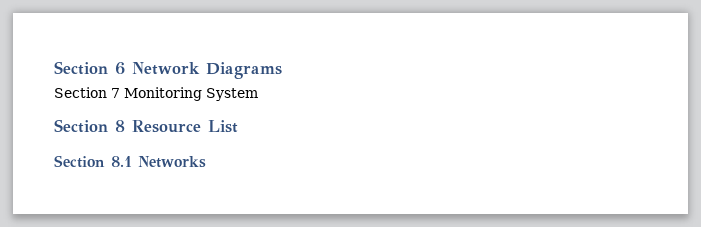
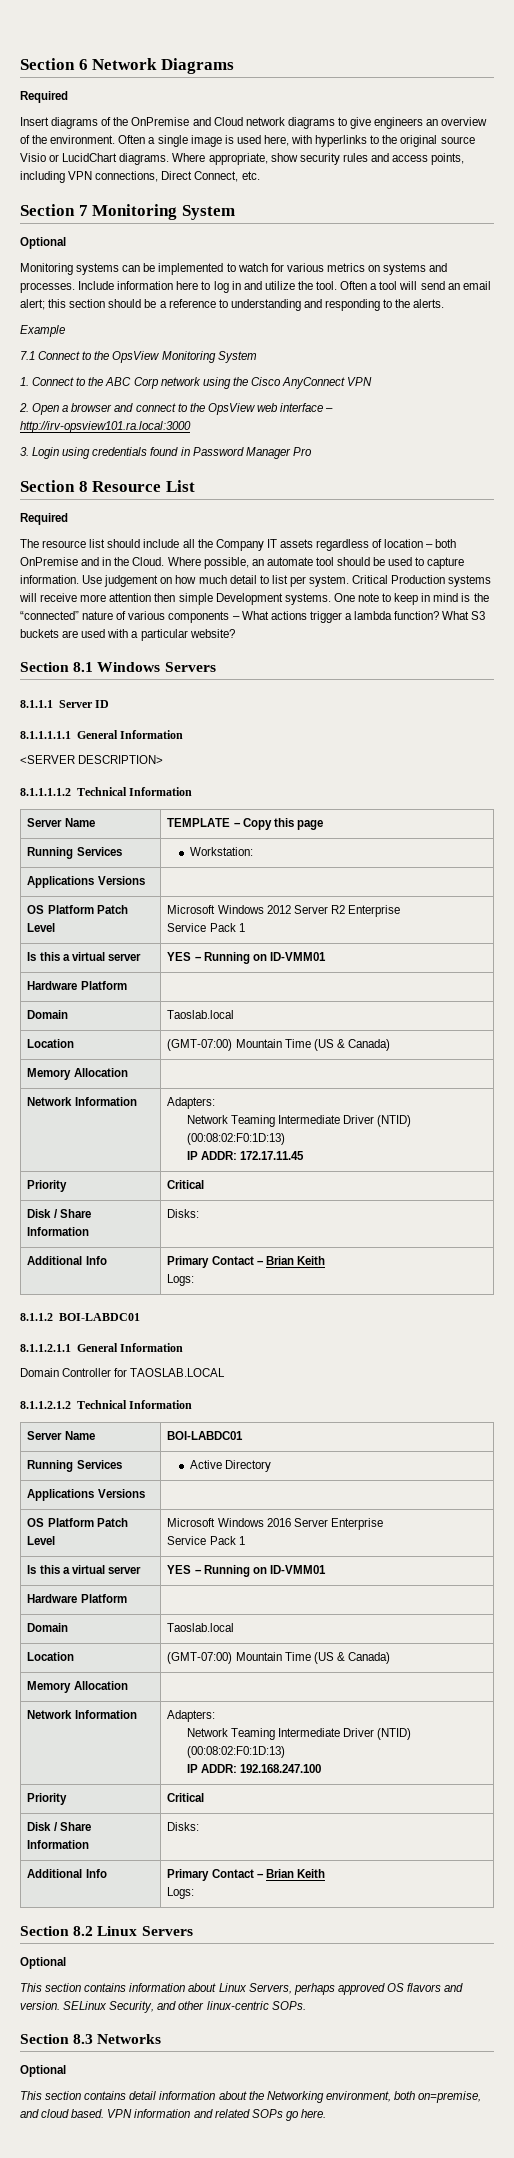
  Section 6 Network Diagrams
+ Required
+ Insert diagrams of the OnPremise and Cloud network diagrams to give engineers an overview of the environment. Often a single image is used here, with hyperlinks to the original source Visio or LucidChart diagrams. Where appropriate, show security rules and access points, including VPN connections, Direct Connect, etc.
  Section 7 Monitoring System
+ Optional
+ Monitoring systems can be implemented to watch for various metrics on systems and processes. Include information here to log in and utilize the tool. Often a tool will send an email alert; this section should be a reference to understanding and responding to the alerts.
+ Example
+ 7.1 Connect to the OpsView Monitoring System
+ 1. Connect to the ABC Corp network using the Cisco AnyConnect VPN
+ 2. Open a browser and connect to the OpsView web interface – http://irv-opsview101.ra.local:3000
+ 3. Login using credentials found in Password Manager Pro
  Section 8 Resource List
- Section 8.1 Networks
+ Required
+ The resource list should include all the Company IT assets regardless of location – both OnPremise and in the Cloud. Where possible, an automate tool should be used to capture information. Use judgement on how much detail to list per system. Critical Production systems will receive more attention then simple Development systems. One note to keep in mind is the “connected” nature of various components – What actions trigger a lambda function? What S3 buckets are used with a particular website?
+ Section 8.1 Windows Servers
+ 8.1.1.1 Server ID
+ 8.1.1.1.1.1 General Information
+ <SERVER DESCRIPTION>
+ 8.1.1.1.1.2 Technical Information
+ Server Name | TEMPLATE – Copy this page
+ Running Services | Workstation:
+ Applications Versions |
+ OS Platform Patch Level | Microsoft Windows 2012 Server R2 Enterprise
+ Service Pack 1
+ Is this a virtual server | YES – Running on ID-VMM01
+ Hardware Platform |
+ Domain | Taoslab.local
+ Location | (GMT-07:00) Mountain Time (US & Canada)
+ Memory Allocation |
+ Network Information | Adapters:
+ Network Teaming Intermediate Driver (NTID) (00:08:02:F0:1D:13)
+ IP ADDR: 172.17.11.45
+ Priority | Critical
+ Disk / Share Information | Disks:
+ Additional Info | Primary Contact – Brian Keith
+ Logs:
+ 8.1.1.2 BOI-LABDC01
+ 8.1.1.2.1.1 General Information
+ Domain Controller for TAOSLAB.LOCAL
+ 8.1.1.2.1.2 Technical Information
+ Server Name | BOI-LABDC01
+ Running Services | Active Directory
+ Applications Versions |
+ OS Platform Patch Level | Microsoft Windows 2016 Server Enterprise
+ Service Pack 1
+ Is this a virtual server | YES – Running on ID-VMM01
+ Hardware Platform |
+ Domain | Taoslab.local
+ Location | (GMT-07:00) Mountain Time (US & Canada)
+ Memory Allocation |
+ Network Information | Adapters:
+ Network Teaming Intermediate Driver (NTID) (00:08:02:F0:1D:13)
+ IP ADDR: 192.168.247.100
+ Priority | Critical
+ Disk / Share Information | Disks:
+ Additional Info | Primary Contact – Brian Keith
+ Logs:
+ Section 8.2 Linux Servers
+ Optional
+ This section contains information about Linux Servers, perhaps approved OS flavors and version. SELinux Security, and other linux-centric SOPs.
+ Section 8.3 Networks
+ Optional
+ This section contains detail information about the Networking environment, both on=premise, and cloud based. VPN information and related SOPs go here.

